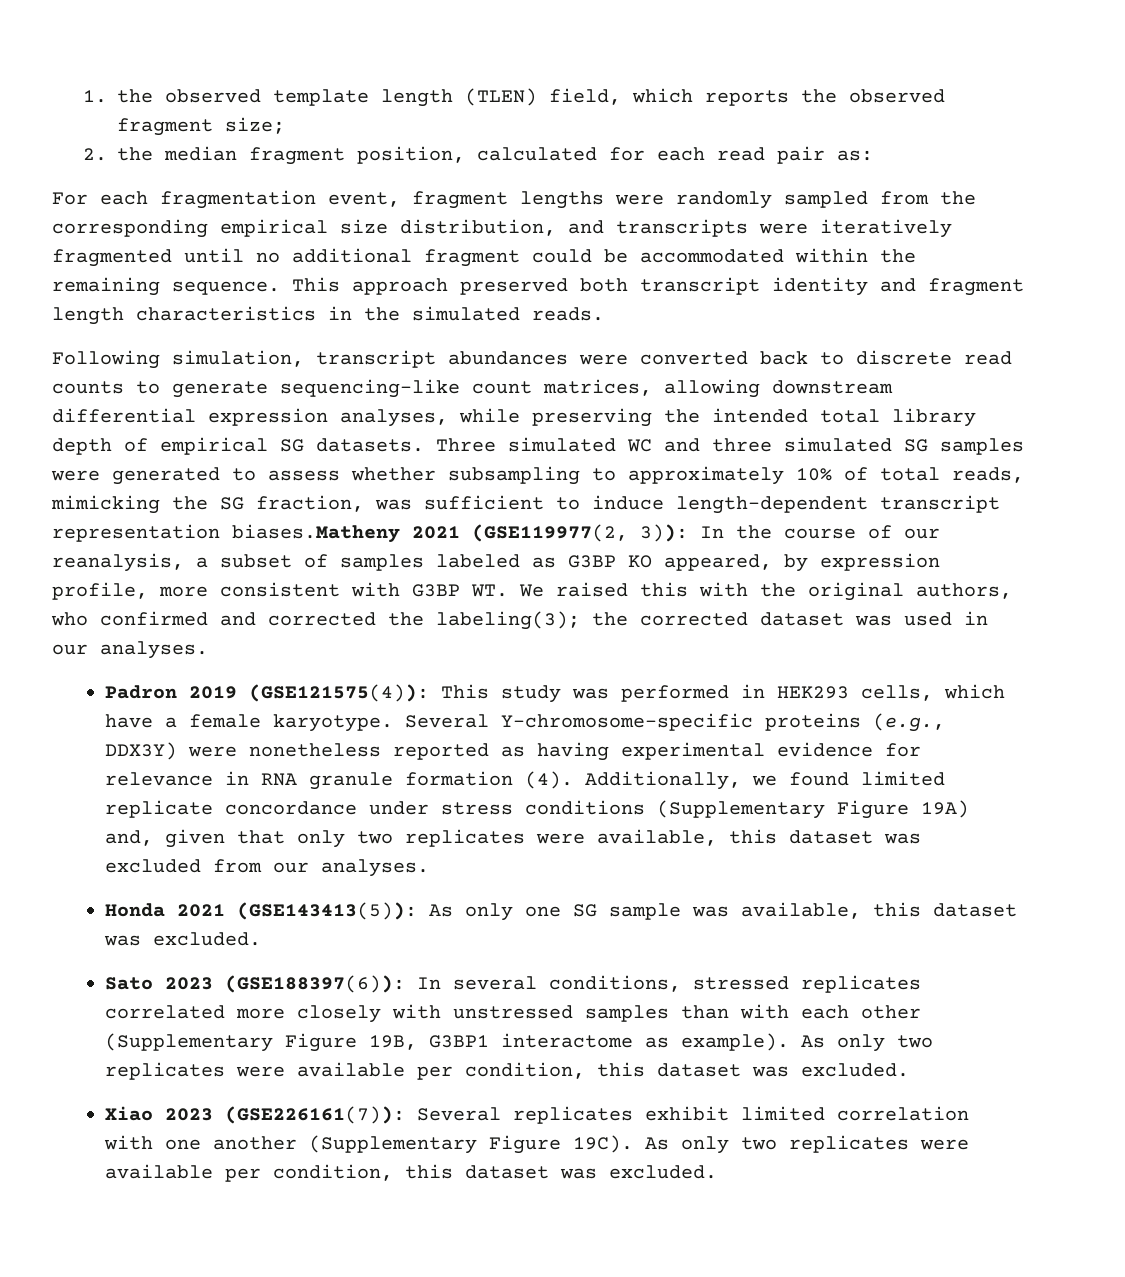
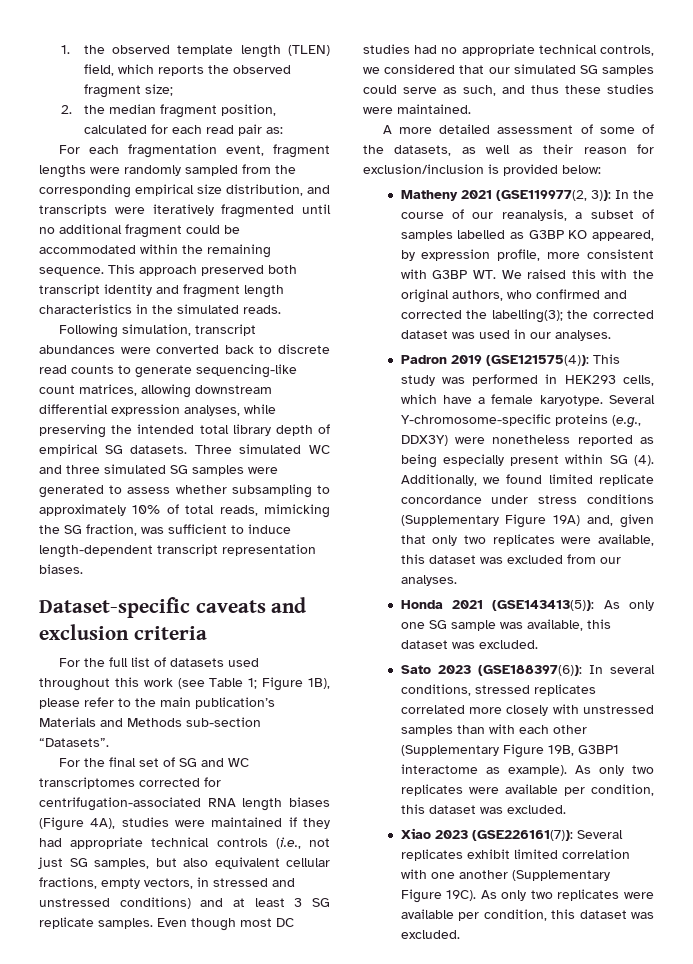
- Three simulated WC and three simulated SG samples were generated to assess whether subsampling to approximately 10% of total reads, mimicking the SG fraction, was sufficient to induce length-dependent transcript representation biases.Matheny 2021 (GSE119977(2, 3)):
+ Three simulated WC and three simulated SG samples were generated to assess whether subsampling to approximately 10% of total reads, mimicking the SG fraction, was sufficient to induce length-dependent transcript representation biases.
+ Dataset-specific caveats and exclusion criteria
+ For the full list of datasets used throughout this work (see Table 1; Figure 1B), please refer to the main publication’s Materials and Methods sub-section “Datasets”.
+ For the final set of SG and WC transcriptomes corrected for centrifugation-associated RNA length biases (Figure 4A), studies were maintained if they had appropriate technical controls (i.e., not just SG samples, but also equivalent cellular fractions, empty vectors, in stressed and unstressed conditions) and at least 3 SG replicate samples. Even though most DC studies had no appropriate technical controls, we considered that our simulated SG samples could serve as such, and thus these studies were maintained.
+ A more detailed assessment of some of the datasets, as well as their reason for exclusion/inclusion is provided below:
+ Matheny 2021 (GSE119977(2, 3)):
- In the course of our reanalysis, a subset of samples labeled as G3BP KO appeared, by expression profile, more consistent with G3BP WT. We raised this with the original authors, who confirmed and corrected the labeling(3);
+ In the course of our reanalysis, a subset of samples labelled as G3BP KO appeared, by expression profile, more consistent with G3BP WT. We raised this with the original authors, who confirmed and corrected the labelling(3);
- Several Y-chromosome-specific proteins (e.g., DDX3Y) were nonetheless reported as having experimental evidence for relevance in RNA granule formation (4).
+ Several Y-chromosome-specific proteins (e.g., DDX3Y) were nonetheless reported as being especially present within SG (4).

